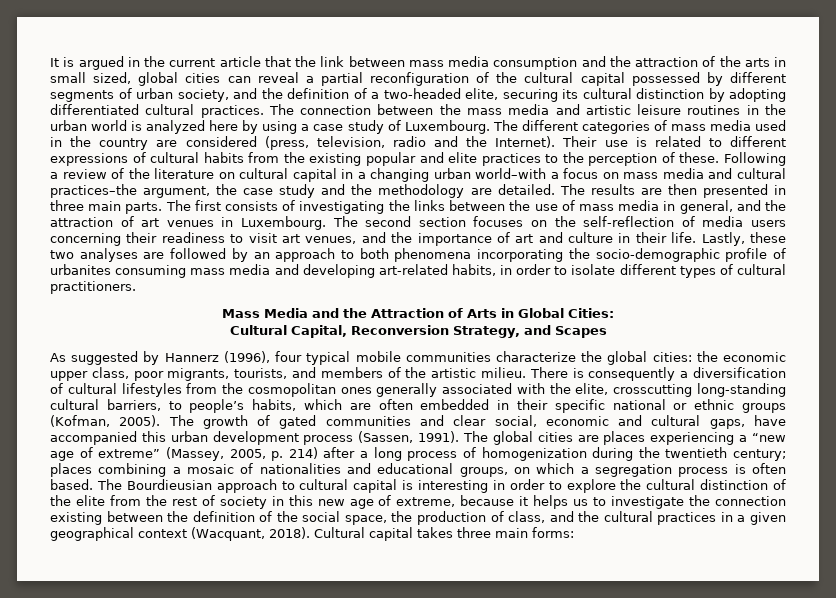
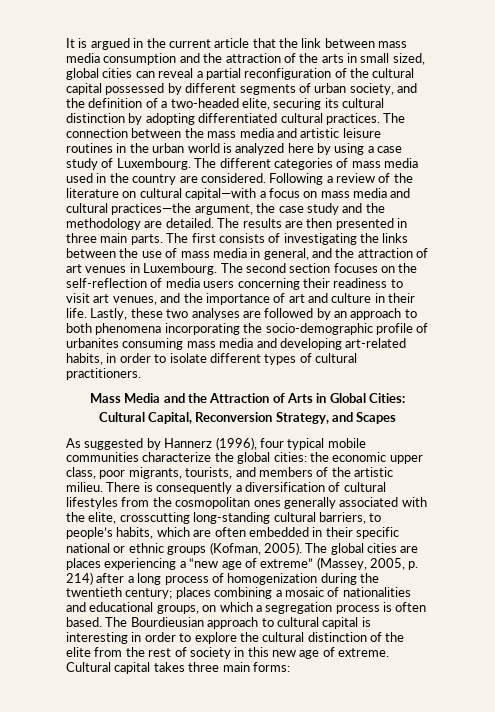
- The different categories of mass media used in the country are considered (press, television, radio and the Internet). Their use is related to different expressions of cultural habits from the existing popular and elite practices to the perception of these.
+ The different categories of mass media used in the country are considered.
- Following a review of the literature on cultural capital in a changing urban world–with a focus on mass media and cultural practices–the argument, the case study and the methodology are detailed.
+ Following a review of the literature on cultural capital—with a focus on mass media and cultural practices—the argument, the case study and the methodology are detailed.
- The growth of gated communities and clear social, economic and cultural gaps, have accompanied this urban development process (Sassen, 1991). The global cities are places experiencing a “new age of extreme” (Massey, 2005, p. 214) after a long process of homogenization during the twentieth century; places combining a mosaic of nationalities and educational groups, on which a segregation process is often based.
+ The global cities are places experiencing a “new age of extreme” (Massey, 2005, p. 214) after a long process of homogenization during the twentieth century; places combining a mosaic of nationalities and educational groups, on which a segregation process is often based.
- The Bourdieusian approach to cultural capital is interesting in order to explore the cultural distinction of the elite from the rest of society in this new age of extreme, because it helps us to investigate the connection existing between the definition of the social space, the production of class, and the cultural practices in a given geographical context (Wacquant, 2018).
+ The Bourdieusian approach to cultural capital is interesting in order to explore the cultural distinction of the elite from the rest of society in this new age of extreme.

